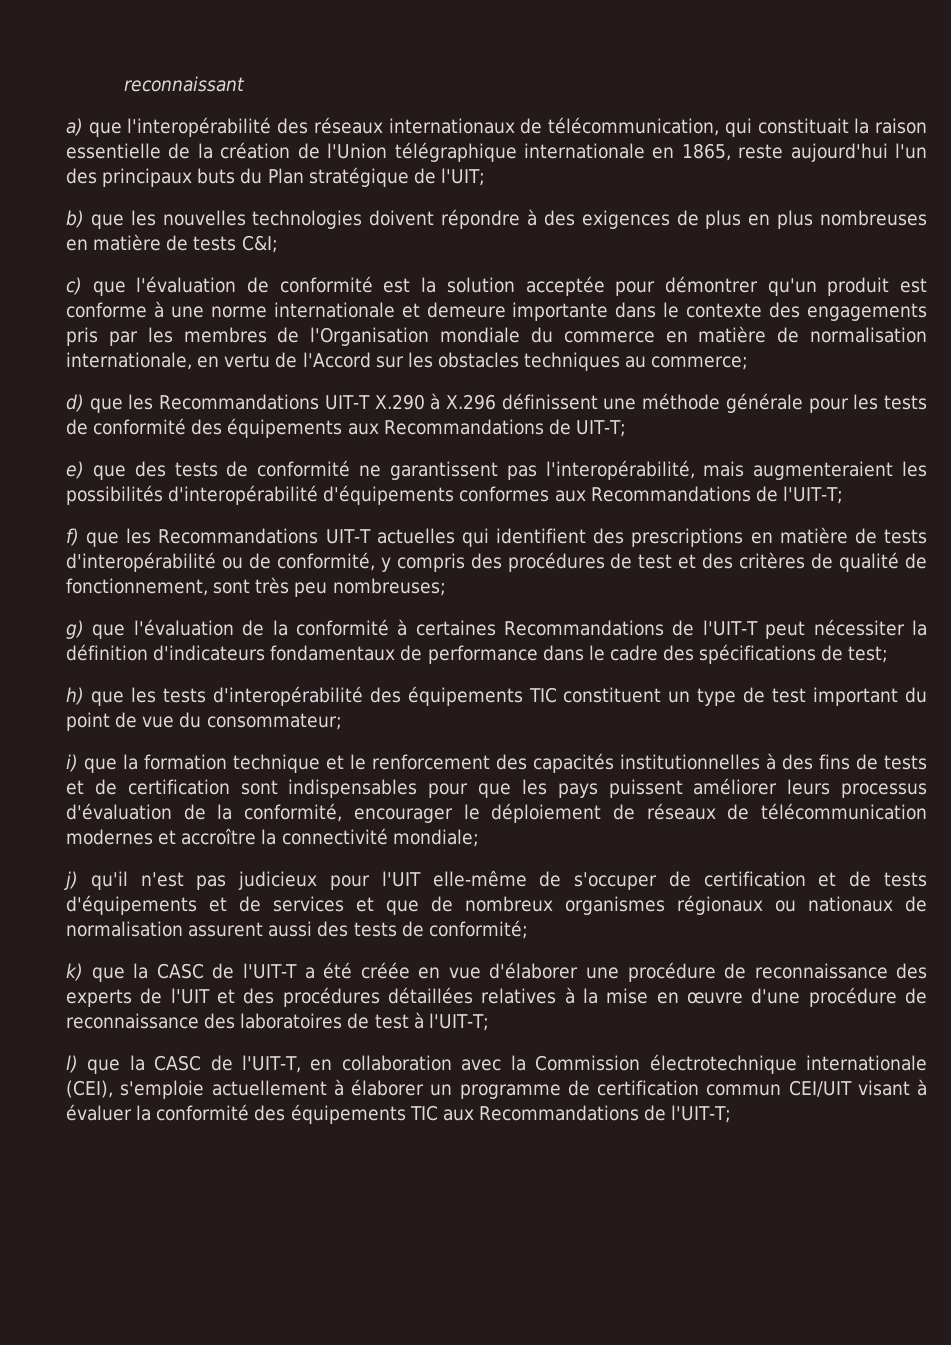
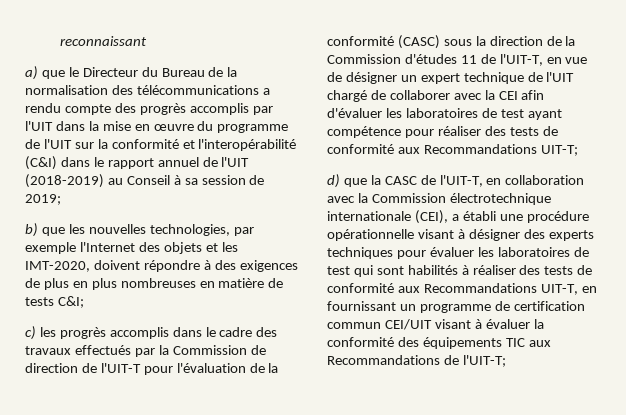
- a) que l'interopérabilité des réseaux internationaux de télécommunication, qui constituait la raison essentielle de la création de l'Union télégraphique internationale en 1865, reste aujourd'hui l'un des principaux buts du Plan stratégique de l'UIT;
- b) que les nouvelles technologies doivent répondre à des exigences de plus en plus nombreuses en matière de tests C&I;
+ a) que le Directeur du Bureau de la normalisation des télécommunications a rendu compte des progrès accomplis par l'UIT dans la mise en œuvre du programme de l'UIT sur la conformité et l'interopérabilité (C&I) dans le rapport annuel de l'UIT (2018-2019) au Conseil à sa session de 2019;
+ b) que les nouvelles technologies, par exemple l'Internet des objets et les IMT-2020, doivent répondre à des exigences de plus en plus nombreuses en matière de tests C&I;
- c) que l'évaluation de conformité est la solution acceptée pour démontrer qu'un produit est conforme à une norme internationale et demeure importante dans le contexte des engagements pris par les membres de l'Organisation mondiale du commerce en matière de normalisation internationale, en vertu de l'Accord sur les obstacles techniques au commerce;
- d) que les Recommandations UIT-T X.290 à X.296 définissent une méthode générale pour les tests de conformité des équipements aux Recommandations de UIT-T;
- e) que des tests de conformité ne garantissent pas l'interopérabilité, mais augmenteraient les possibilités d'interopérabilité d'équipements conformes aux Recommandations de l'UIT-T;
- f) que les Recommandations UIT-T actuelles qui identifient des prescriptions en matière de tests d'interopérabilité ou de conformité, y compris des procédures de test et des critères de qualité de fonctionnement, sont très peu nombreuses;
- g) que l'évaluation de la conformité à certaines Recommandations de l'UIT-T peut nécessiter la définition d'indicateurs fondamentaux de performance dans le cadre des spécifications de test;
- h) que les tests d'interopérabilité des équipements TIC constituent un type de test important du point de vue du consommateur;
- i) que la formation technique et le renforcement des capacités institutionnelles à des fins de tests et de certification sont indispensables pour que les pays puissent améliorer leurs processus d'évaluation de la conformité, encourager le déploiement de réseaux de télécommunication modernes et accroître la connectivité mondiale;
- j) qu'il n'est pas judicieux pour l'UIT elle-même de s'occuper de certification et de tests d'équipements et de services et que de nombreux organismes régionaux ou nationaux de normalisation assurent aussi des tests de conformité;
- k) que la CASC de l'UIT-T a été créée en vue d'élaborer une procédure de reconnaissance des experts de l'UIT et des procédures détaillées relatives à la mise en œuvre d'une procédure de reconnaissance des laboratoires de test à l'UIT-T;
- l) que la CASC de l'UIT-T, en collaboration avec la Commission électrotechnique internationale (CEI), s'emploie actuellement à élaborer un programme de certification commun CEI/UIT visant à évaluer la conformité des équipements TIC aux Recommandations de l'UIT-T;
+ c) les progrès accomplis dans le cadre des travaux effectués par la Commission de direction de l'UIT-T pour l'évaluation de la conformité (CASC) sous la direction de la Commission d'études 11 de l'UIT-T, en vue de désigner un expert technique de l'UIT chargé de collaborer avec la CEI afin d'évaluer les laboratoires de test ayant compétence pour réaliser des tests de conformité aux Recommandations UIT-T;
+ d) que la CASC de l'UIT-T, en collaboration avec la Commission électrotechnique internationale (CEI), a établi une procédure opérationnelle visant à désigner des experts techniques pour évaluer les laboratoires de test qui sont habilités à réaliser des tests de conformité aux Recommandations UIT-T, en fournissant un programme de certification commun CEI/UIT visant à évaluer la conformité des équipements TIC aux Recommandations de l'UIT-T;

